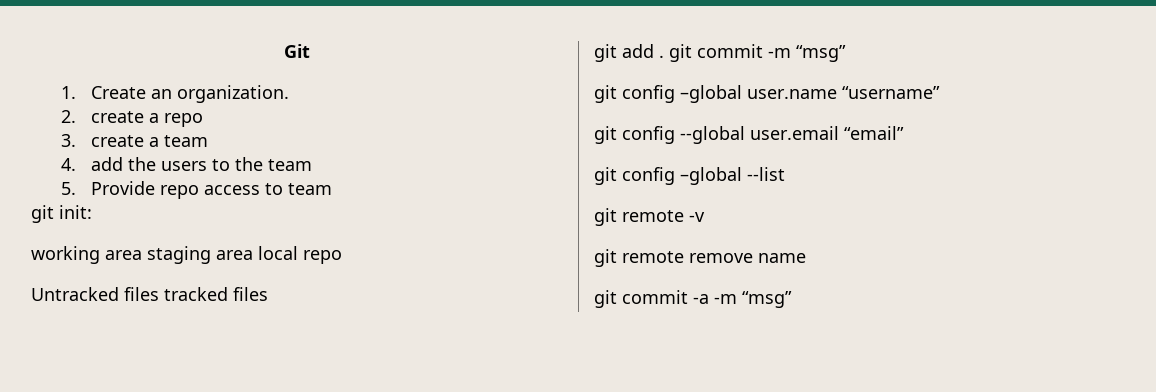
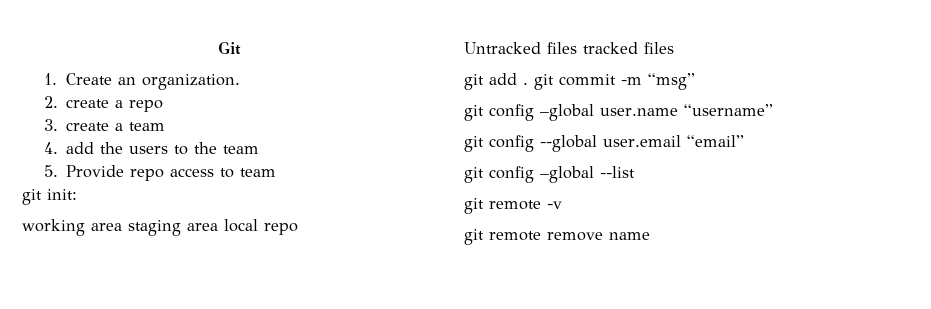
- git commit -a -m “msg”

